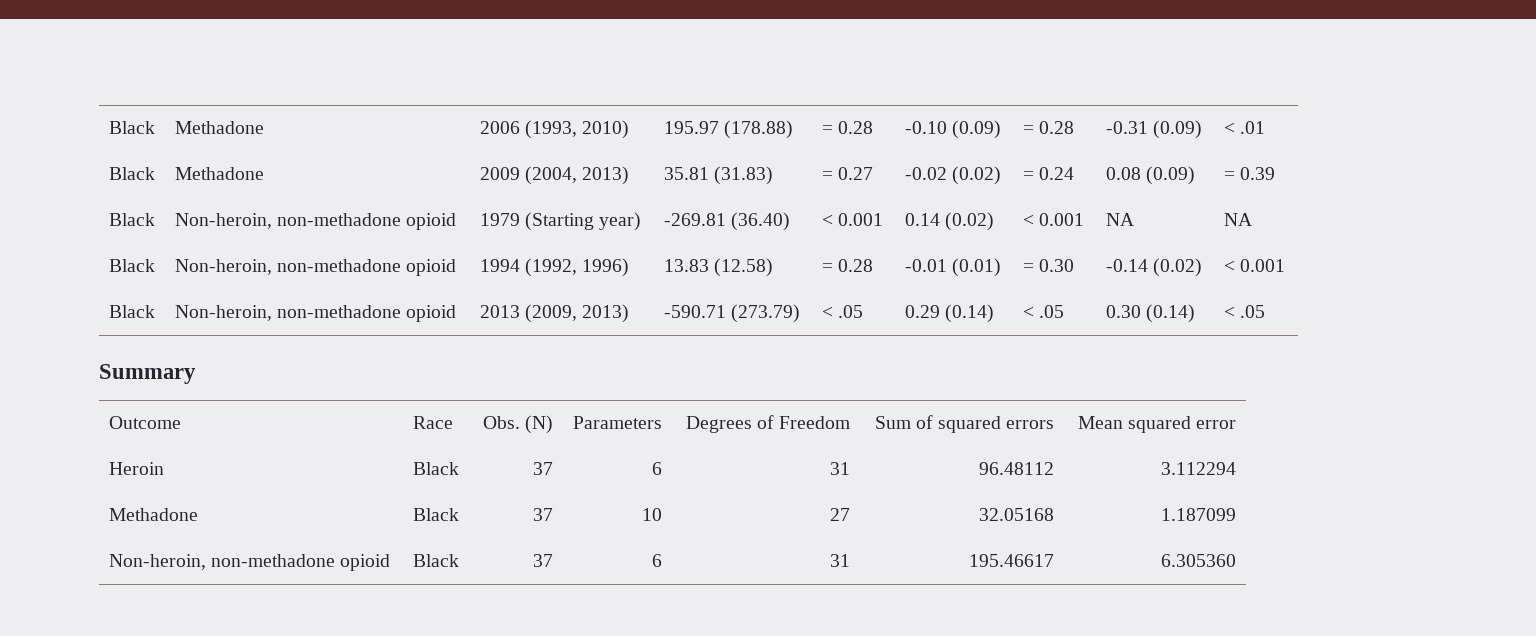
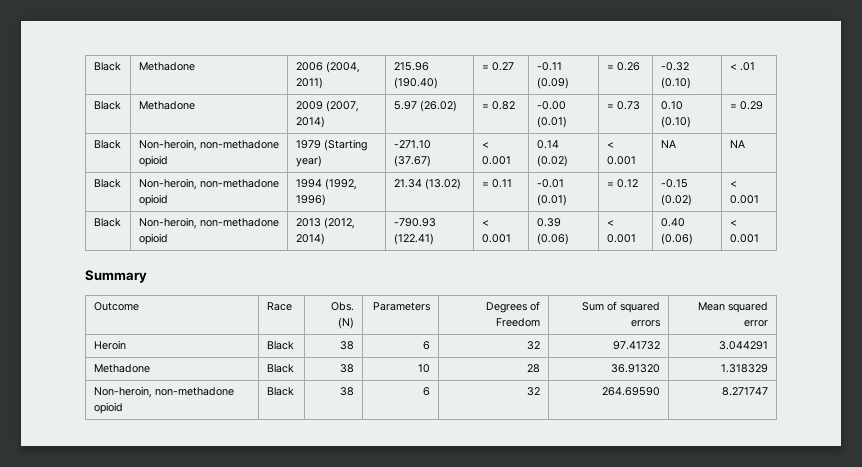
- Black | Methadone | 2006 (1993, 2010) | 195.97 (178.88) | = 0.28 | -0.10 (0.09) | = 0.28 | -0.31 (0.09) | < .01
+ Black | Methadone | 2006 (2004, 2011) | 215.96 (190.40) | = 0.27 | -0.11 (0.09) | = 0.26 | -0.32 (0.10) | < .01
- Black | Methadone | 2009 (2004, 2013) | 35.81 (31.83) | = 0.27 | -0.02 (0.02) | = 0.24 | 0.08 (0.09) | = 0.39
+ Black | Methadone | 2009 (2007, 2014) | 5.97 (26.02) | = 0.82 | -0.00 (0.01) | = 0.73 | 0.10 (0.10) | = 0.29
- Black | Non-heroin, non-methadone opioid | 1979 (Starting year) | -269.81 (36.40) | < 0.001 | 0.14 (0.02) | < 0.001 | NA | NA
+ Black | Non-heroin, non-methadone opioid | 1979 (Starting year) | -271.10 (37.67) | < 0.001 | 0.14 (0.02) | < 0.001 | NA | NA
- Black | Non-heroin, non-methadone opioid | 1994 (1992, 1996) | 13.83 (12.58) | = 0.28 | -0.01 (0.01) | = 0.30 | -0.14 (0.02) | < 0.001
+ Black | Non-heroin, non-methadone opioid | 1994 (1992, 1996) | 21.34 (13.02) | = 0.11 | -0.01 (0.01) | = 0.12 | -0.15 (0.02) | < 0.001
- Black | Non-heroin, non-methadone opioid | 2013 (2009, 2013) | -590.71 (273.79) | < .05 | 0.29 (0.14) | < .05 | 0.30 (0.14) | < .05
+ Black | Non-heroin, non-methadone opioid | 2013 (2012, 2014) | -790.93 (122.41) | < 0.001 | 0.39 (0.06) | < 0.001 | 0.40 (0.06) | < 0.001
- Heroin | Black | 37 | 6 | 31 | 96.48112 | 3.112294
+ Heroin | Black | 38 | 6 | 32 | 97.41732 | 3.044291
- Methadone | Black | 37 | 10 | 27 | 32.05168 | 1.187099
+ Methadone | Black | 38 | 10 | 28 | 36.91320 | 1.318329
- Non-heroin, non-methadone opioid | Black | 37 | 6 | 31 | 195.46617 | 6.305360
+ Non-heroin, non-methadone opioid | Black | 38 | 6 | 32 | 264.69590 | 8.271747

